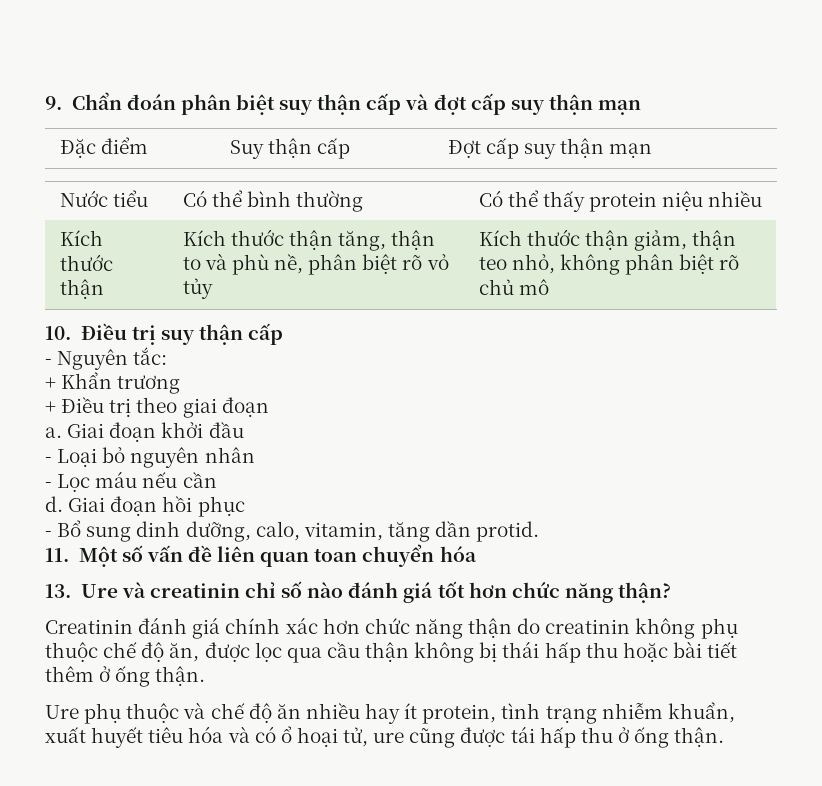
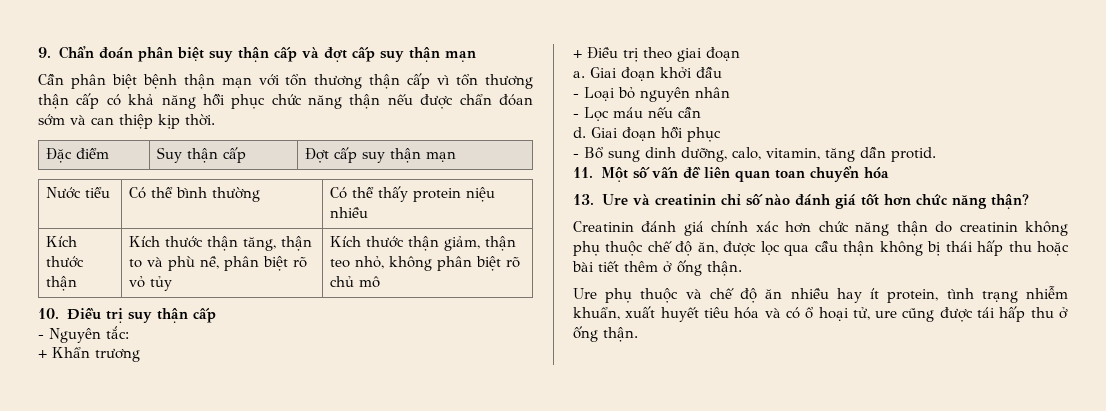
+ Cần phân biệt bệnh thận mạn với tổn thương thận cấp vì tổn thương thận cấp có khả năng hồi phục chức năng thận nếu được chẩn đóan sớm và can thiệp kịp thời.

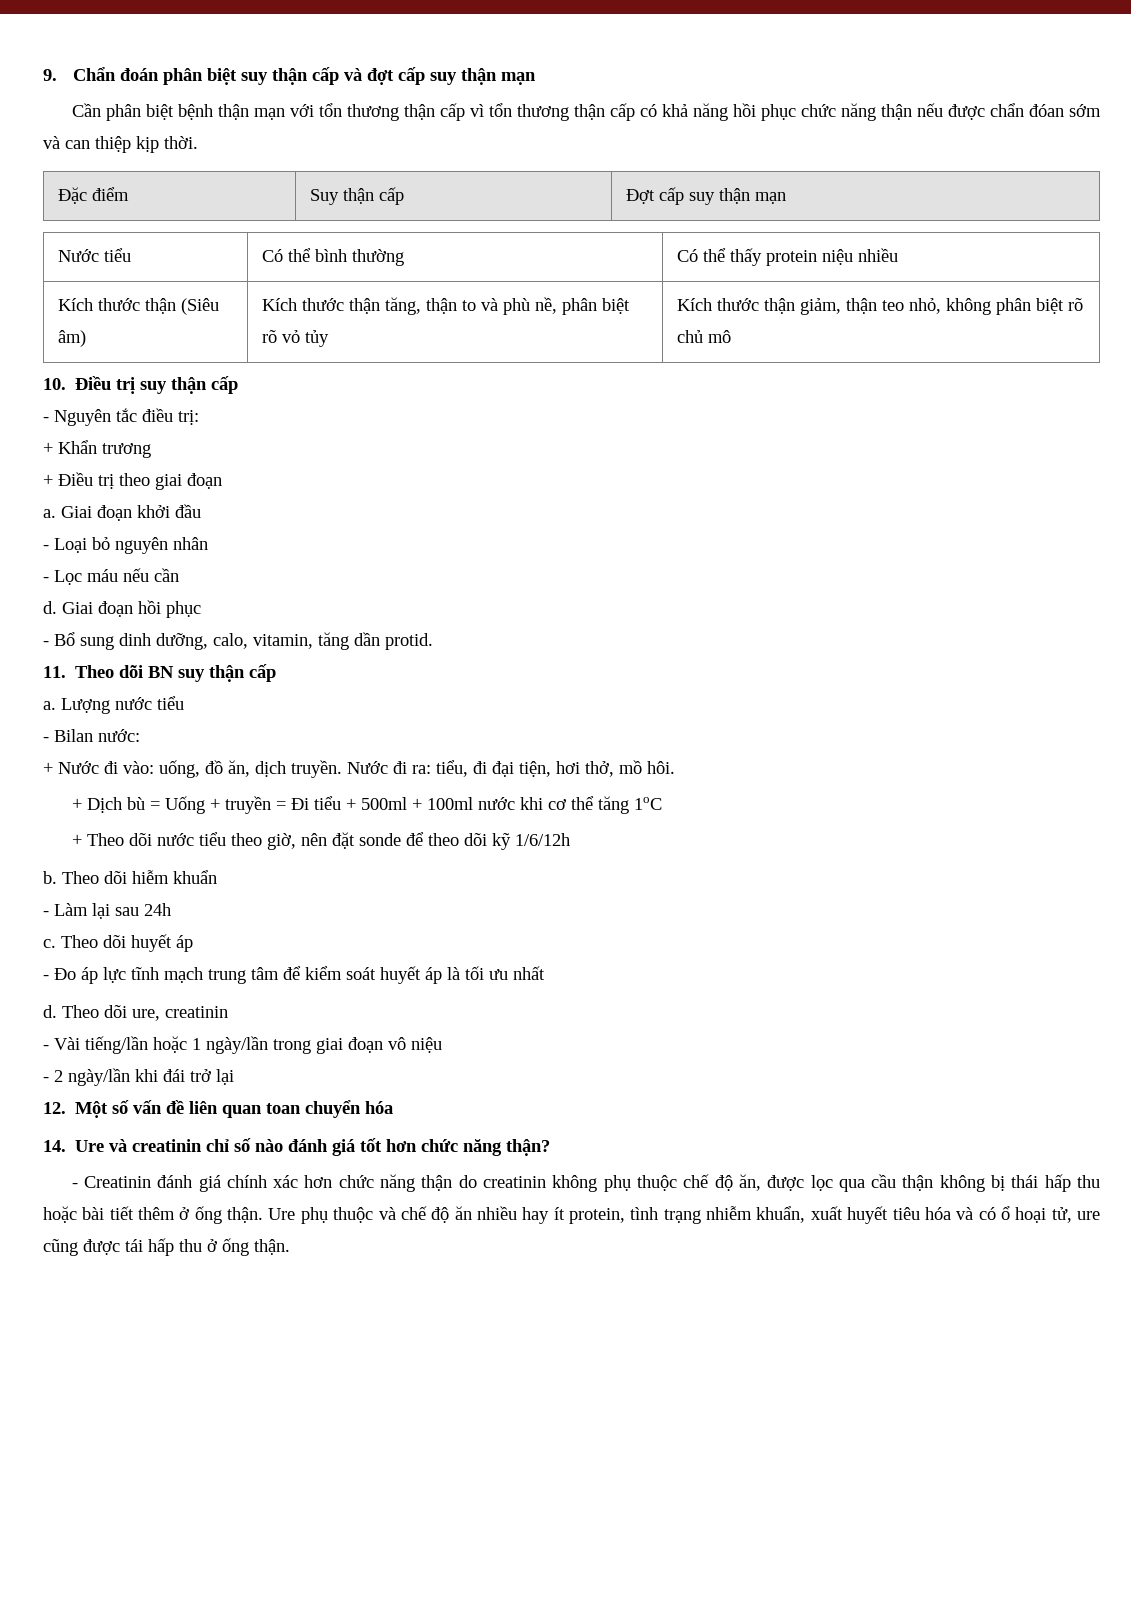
- Kích thước thận | Kích thước thận tăng, thận to và phù nề, phân biệt rõ vỏ tủy | Kích thước thận giảm, thận teo nhỏ, không phân biệt rõ chủ mô
+ Kích thước thận (Siêu âm) | Kích thước thận tăng, thận to và phù nề, phân biệt rõ vỏ tủy | Kích thước thận giảm, thận teo nhỏ, không phân biệt rõ chủ mô
- - Nguyên tắc:
+ - Nguyên tắc điều trị:
- 11. Một số vấn đề liên quan toan chuyển hóa
+ 11. Theo dõi BN suy thận cấp
+ a. Lượng nước tiểu
+ - Bilan nước:
+ + Nước đi vào: uống, đồ ăn, dịch truyền. Nước đi ra: tiểu, đi đại tiện, hơi thở, mồ hôi.
+ + Dịch bù = Uống + truyền = Đi tiểu + 500ml + 100ml nước khi cơ thể tăng 1oC
+ + Theo dõi nước tiểu theo giờ, nên đặt sonde để theo dõi kỹ 1/6/12h
+ b. Theo dõi hiễm khuẩn
+ - Làm lại sau 24h
+ c. Theo dõi huyết áp
+ - Đo áp lực tĩnh mạch trung tâm để kiểm soát huyết áp là tối ưu nhất
+ d. Theo dõi ure, creatinin
+ - Vài tiếng/lần hoặc 1 ngày/lần trong giai đoạn vô niệu
+ - 2 ngày/lần khi đái trở lại
+ 12. Một số vấn đề liên quan toan chuyển hóa
- 13. Ure và creatinin chỉ số nào đánh giá tốt hơn chức năng thận?
+ 14. Ure và creatinin chỉ số nào đánh giá tốt hơn chức năng thận?
- Creatinin đánh giá chính xác hơn chức năng thận do creatinin không phụ thuộc chế độ ăn, được lọc qua cầu thận không bị thái hấp thu hoặc bài tiết thêm ở ống thận.
- Ure phụ thuộc và chế độ ăn nhiều hay ít protein, tình trạng nhiễm khuẩn, xuất huyết tiêu hóa và có ổ hoại tử, ure cũng được tái hấp thu ở ống thận.
+ - Creatinin đánh giá chính xác hơn chức năng thận do creatinin không phụ thuộc chế độ ăn, được lọc qua cầu thận không bị thái hấp thu hoặc bài tiết thêm ở ống thận. Ure phụ thuộc và chế độ ăn nhiều hay ít protein, tình trạng nhiễm khuẩn, xuất huyết tiêu hóa và có ổ hoại tử, ure cũng được tái hấp thu ở ống thận.

